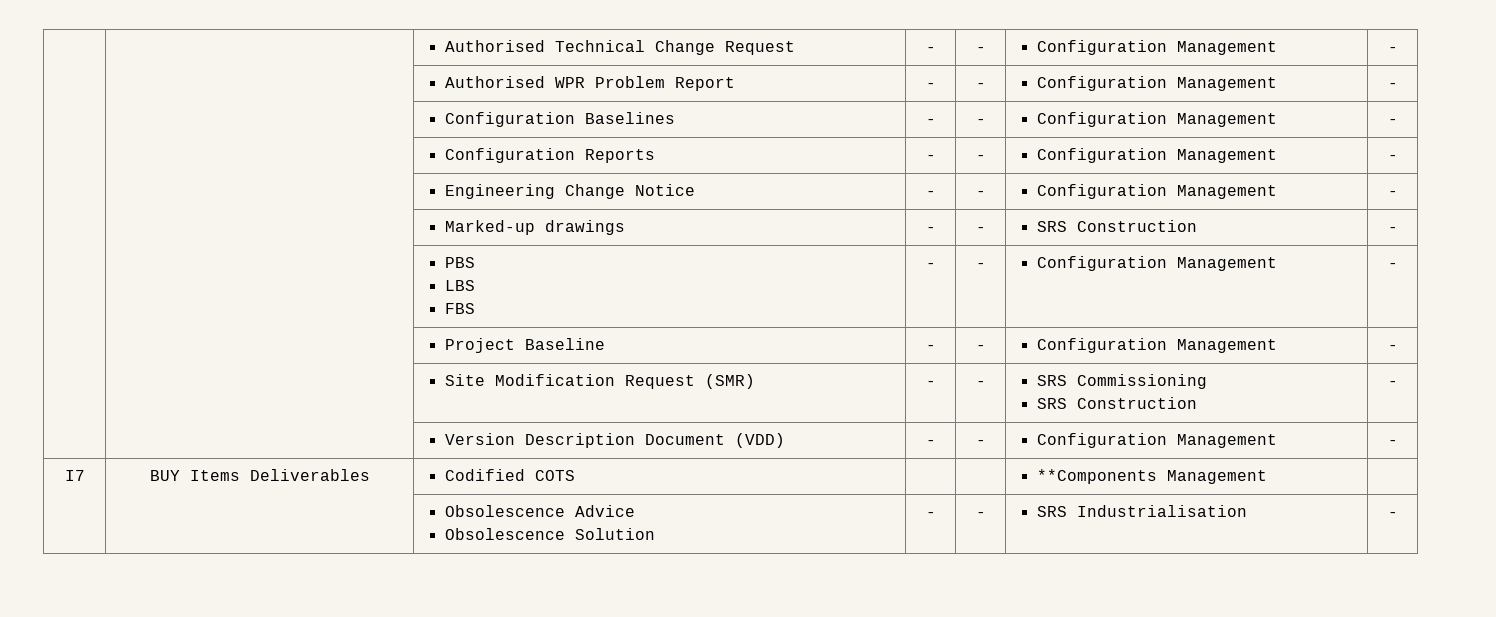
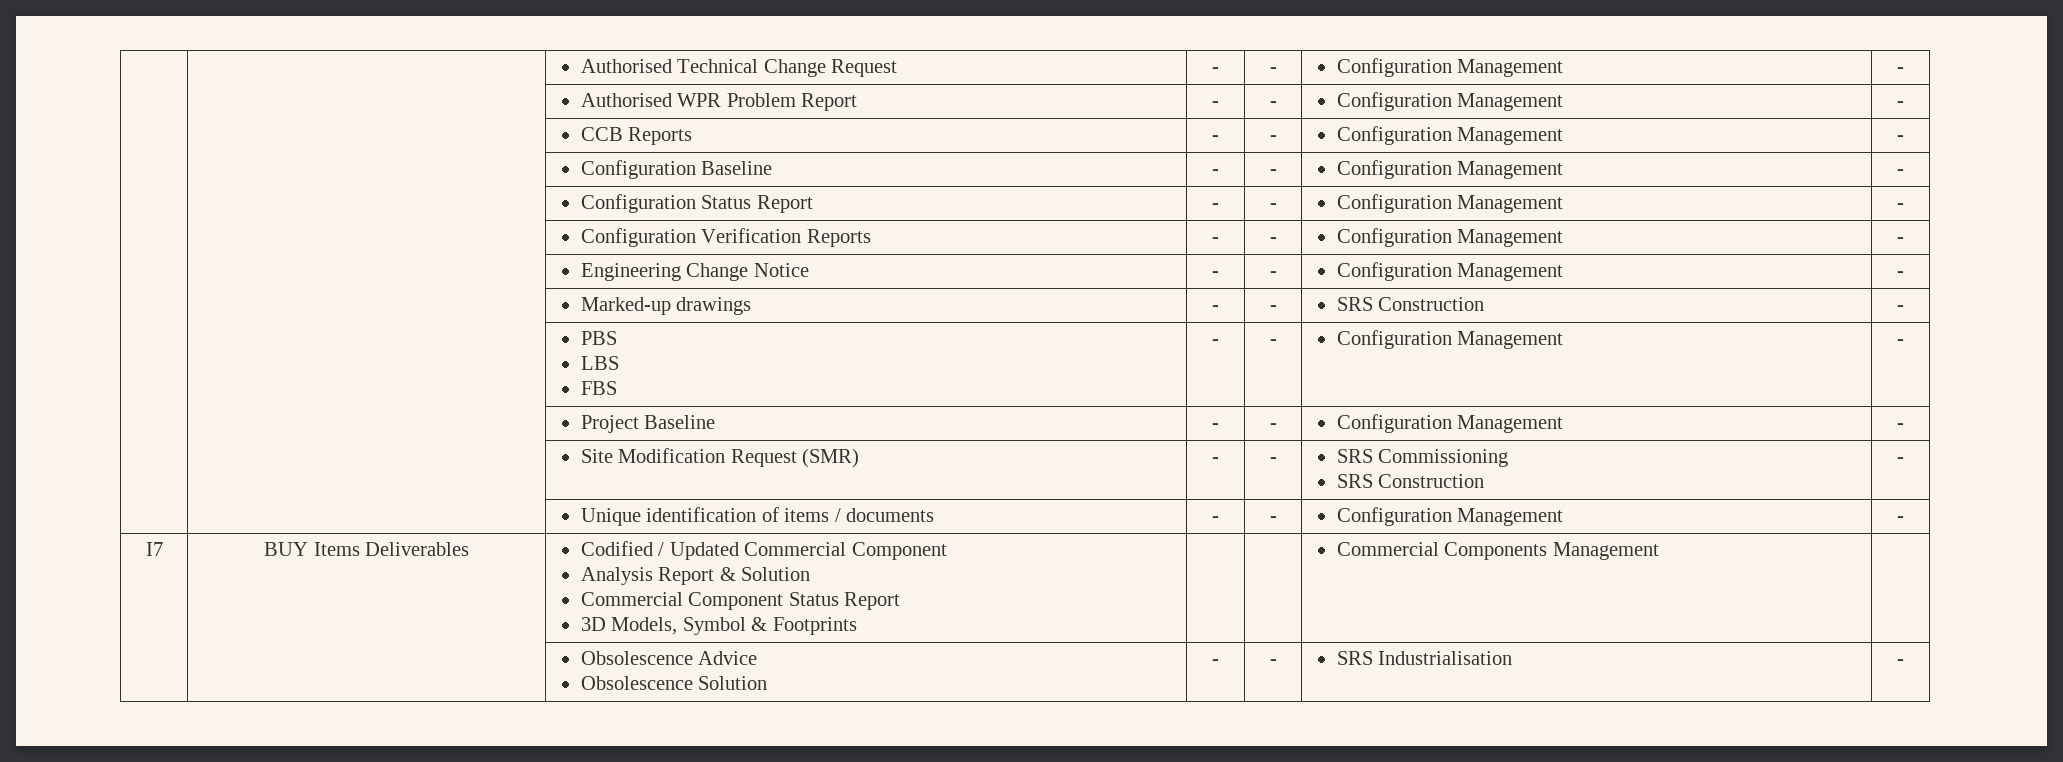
- | | Configuration Baselines | - | - | Configuration Management | -
- | | Configuration Reports | - | - | Configuration Management | -
+ | | CCB Reports | - | - | Configuration Management | -
+ | | Configuration Baseline | - | - | Configuration Management | -
+ | | Configuration Status Report | - | - | Configuration Management | -
+ | | Configuration Verification Reports | - | - | Configuration Management | -
- | | Version Description Document (VDD) | - | - | Configuration Management | -
+ | | Unique identification of items / documents | - | - | Configuration Management | -
- I7 | BUY Items Deliverables | Codified COTS | | | **Components Management |
+ I7 | BUY Items Deliverables | Codified / Updated Commercial Component
+ Analysis Report & Solution
+ Commercial Component Status Report
+ 3D Models, Symbol & Footprints | | | Commercial Components Management |

